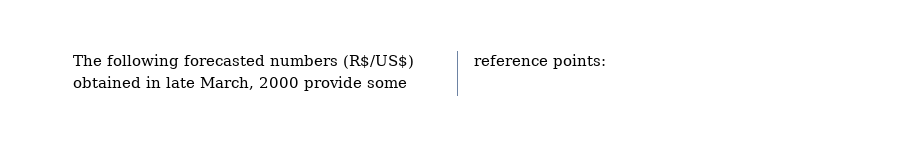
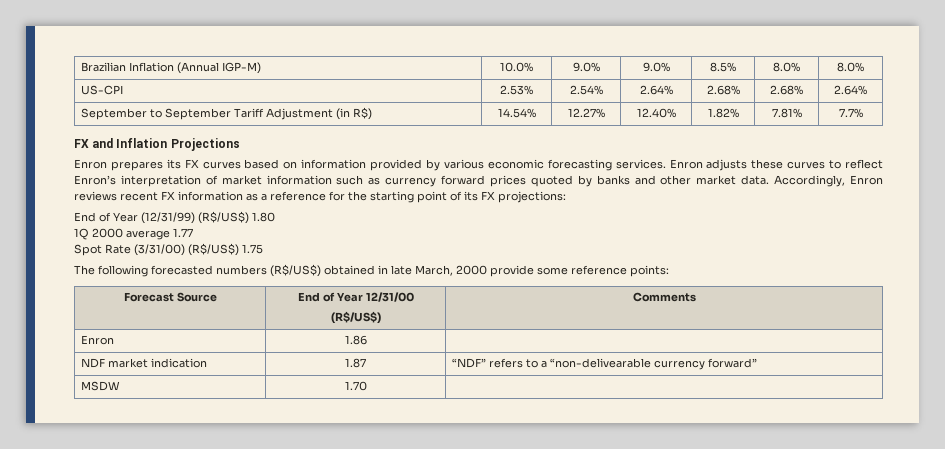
+ Brazilian Inflation (Annual IGP-M) | 10.0% | 9.0% | 9.0% | 8.5% | 8.0% | 8.0%
+ US-CPI | 2.53% | 2.54% | 2.64% | 2.68% | 2.68% | 2.64%
+ September to September Tariff Adjustment (in R$) | 14.54% | 12.27% | 12.40% | 1.82% | 7.81% | 7.7%
+ FX and Inflation Projections
+ Enron prepares its FX curves based on information provided by various economic forecasting services. Enron adjusts these curves to reflect Enron’s interpretation of market information such as currency forward prices quoted by banks and other market data. Accordingly, Enron reviews recent FX information as a reference for the starting point of its FX projections:
+ End of Year (12/31/99) (R$/US$) 1.80
+ 1Q 2000 average 1.77
+ Spot Rate (3/31/00) (R$/US$) 1.75
+ Forecast Source | End of Year 12/31/00
+ (R$/US$) | Comments
+ Enron | 1.86 |
+ NDF market indication | 1.87 | “NDF” refers to a “non-delivearable currency forward”
+ MSDW | 1.70 |

